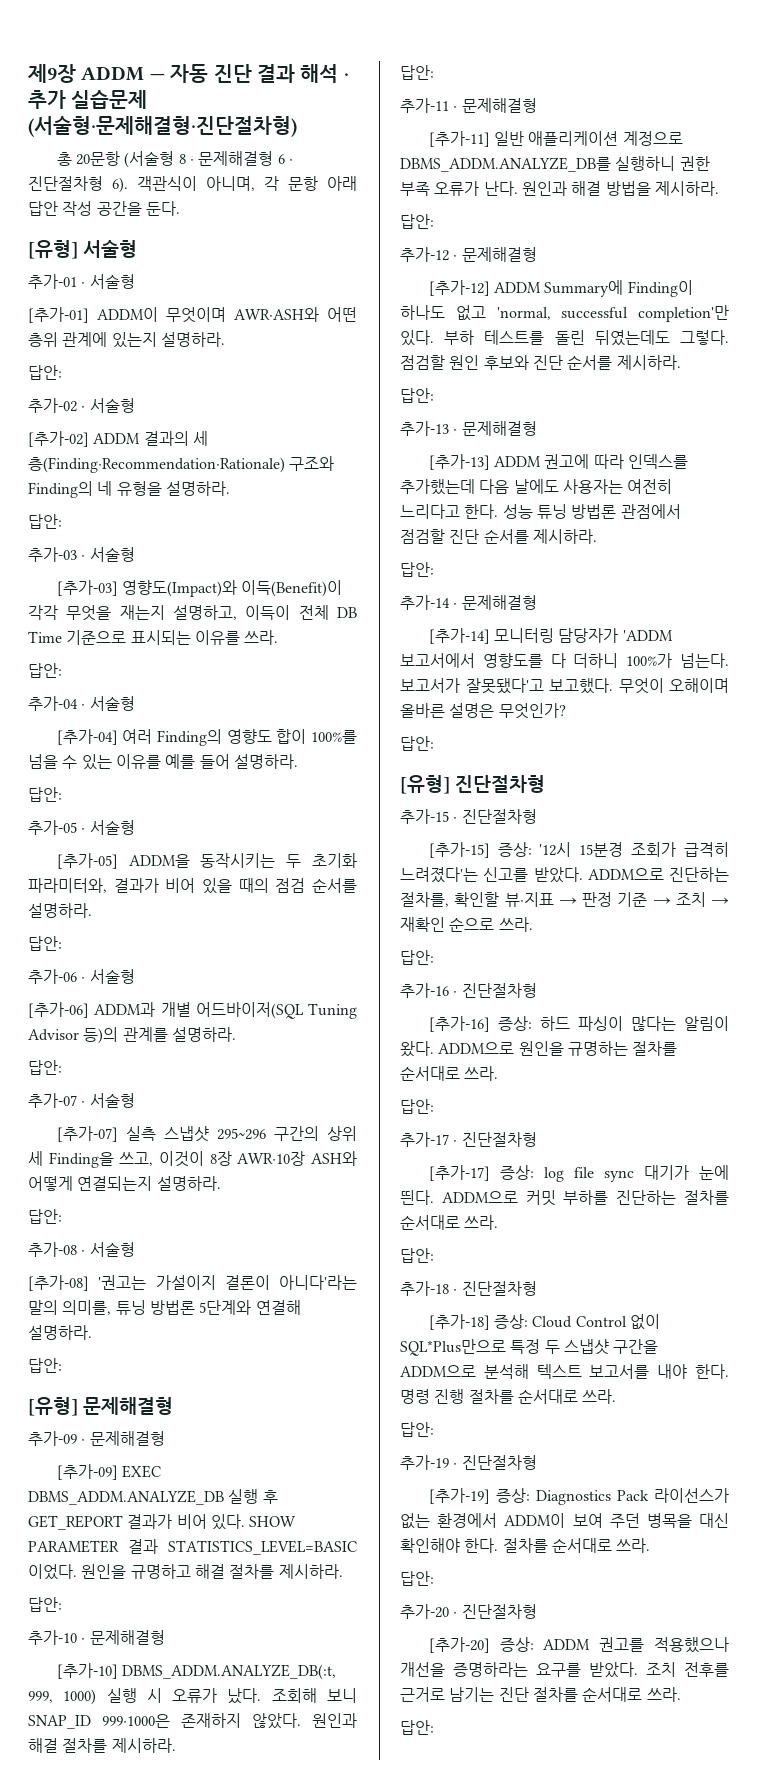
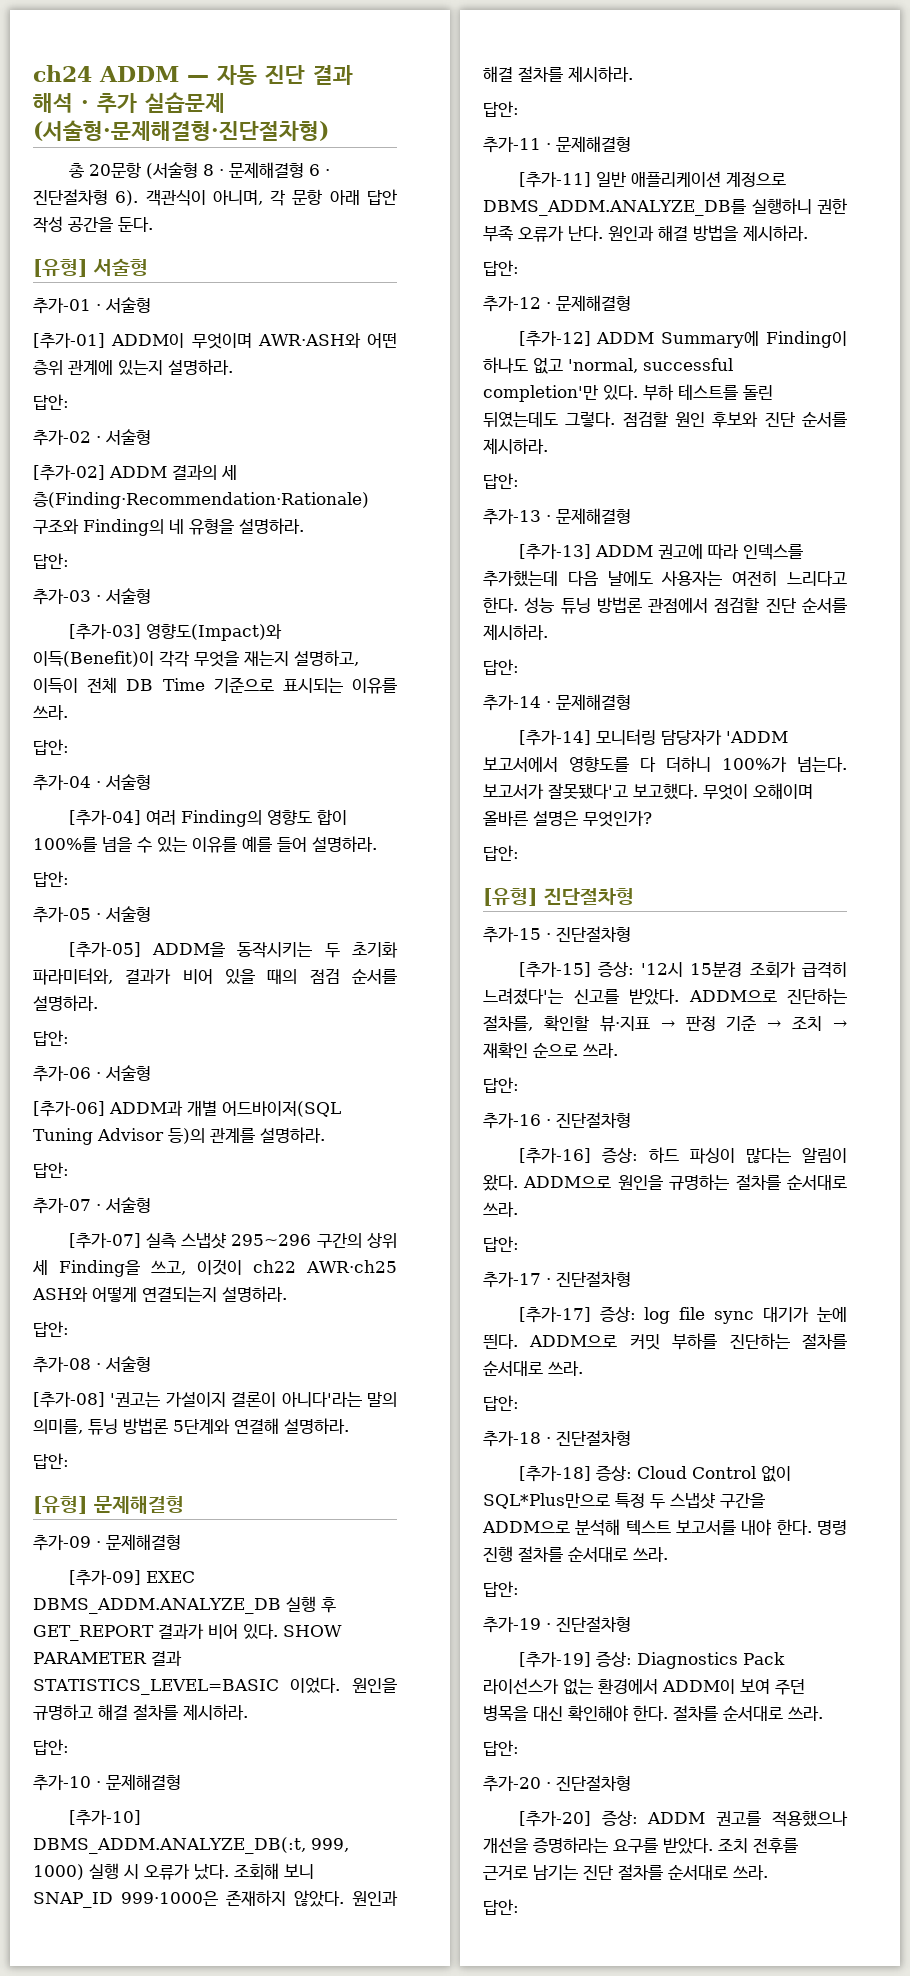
- 제9장 ADDM — 자동 진단 결과 해석 · 추가 실습문제 (서술형·문제해결형·진단절차형)
+ ch24 ADDM — 자동 진단 결과 해석 · 추가 실습문제 (서술형·문제해결형·진단절차형)
- [추가-07] 실측 스냅샷 295~296 구간의 상위 세 Finding을 쓰고, 이것이 8장 AWR·10장 ASH와 어떻게 연결되는지 설명하라.
+ [추가-07] 실측 스냅샷 295~296 구간의 상위 세 Finding을 쓰고, 이것이 ch22 AWR·ch25 ASH와 어떻게 연결되는지 설명하라.

